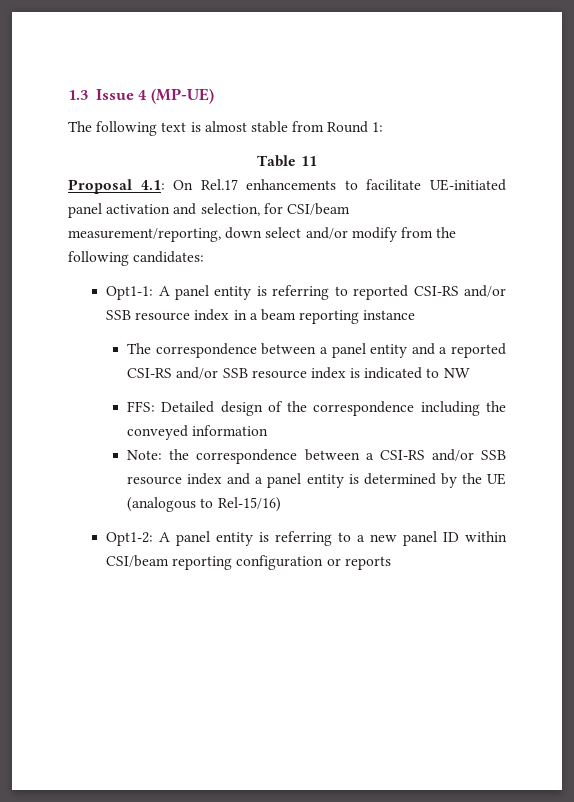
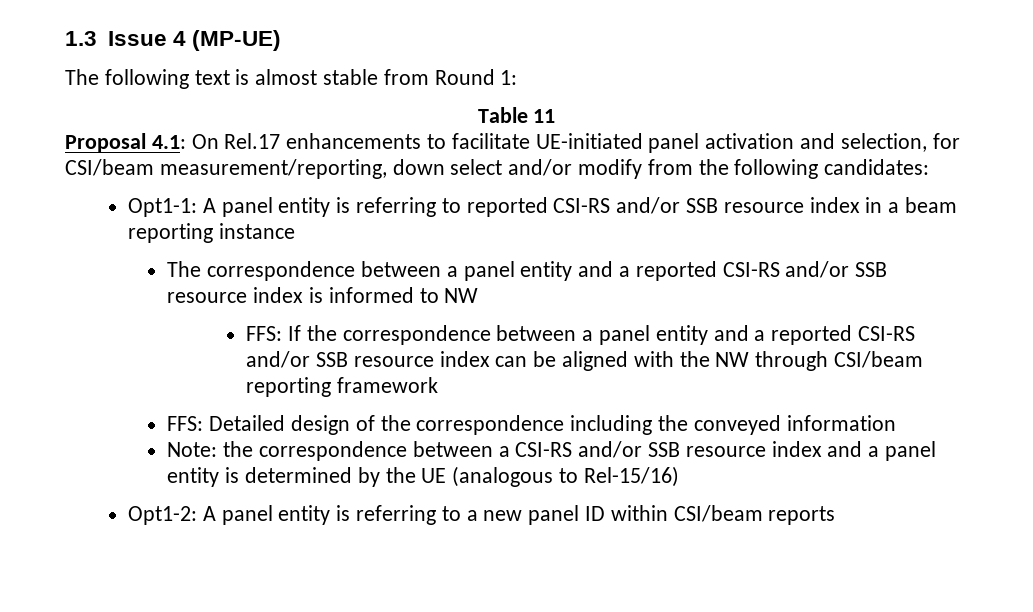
- The correspondence between a panel entity and a reported CSI-RS and/or SSB resource index is indicated to NW
+ The correspondence between a panel entity and a reported CSI-RS and/or SSB resource index is informed to NW
+ FFS: If the correspondence between a panel entity and a reported CSI-RS and/or SSB resource index can be aligned with the NW through CSI/beam reporting framework
- Opt1-2: A panel entity is referring to a new panel ID within CSI/beam reporting configuration or reports
+ Opt1-2: A panel entity is referring to a new panel ID within CSI/beam reports

